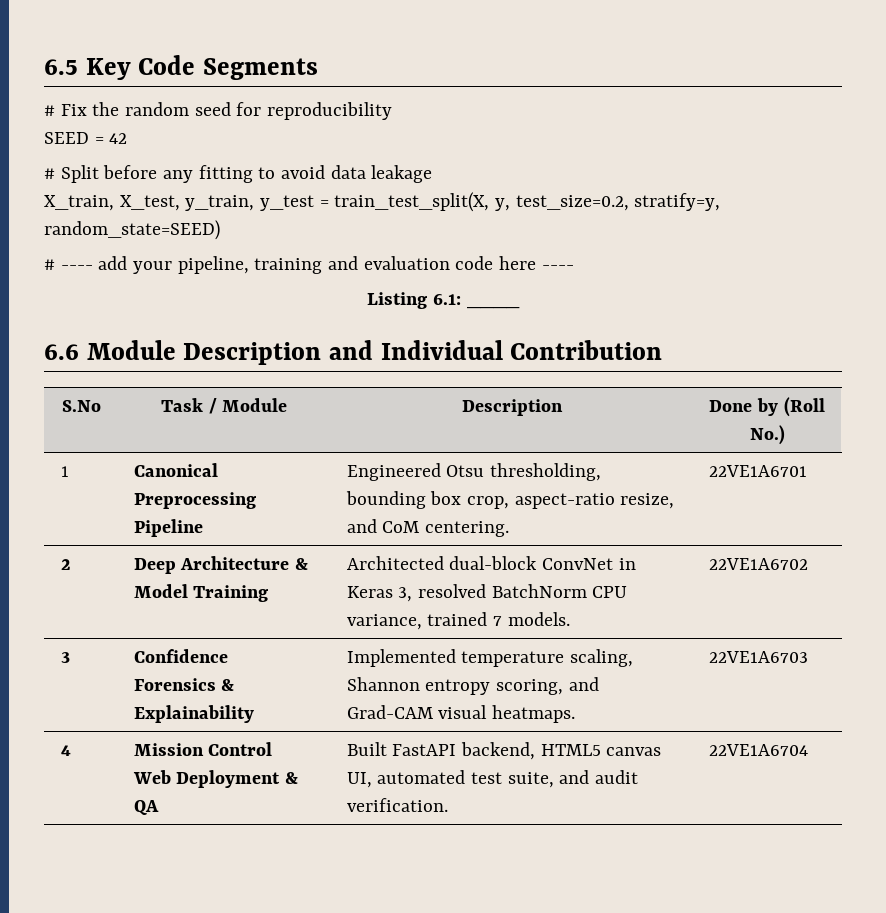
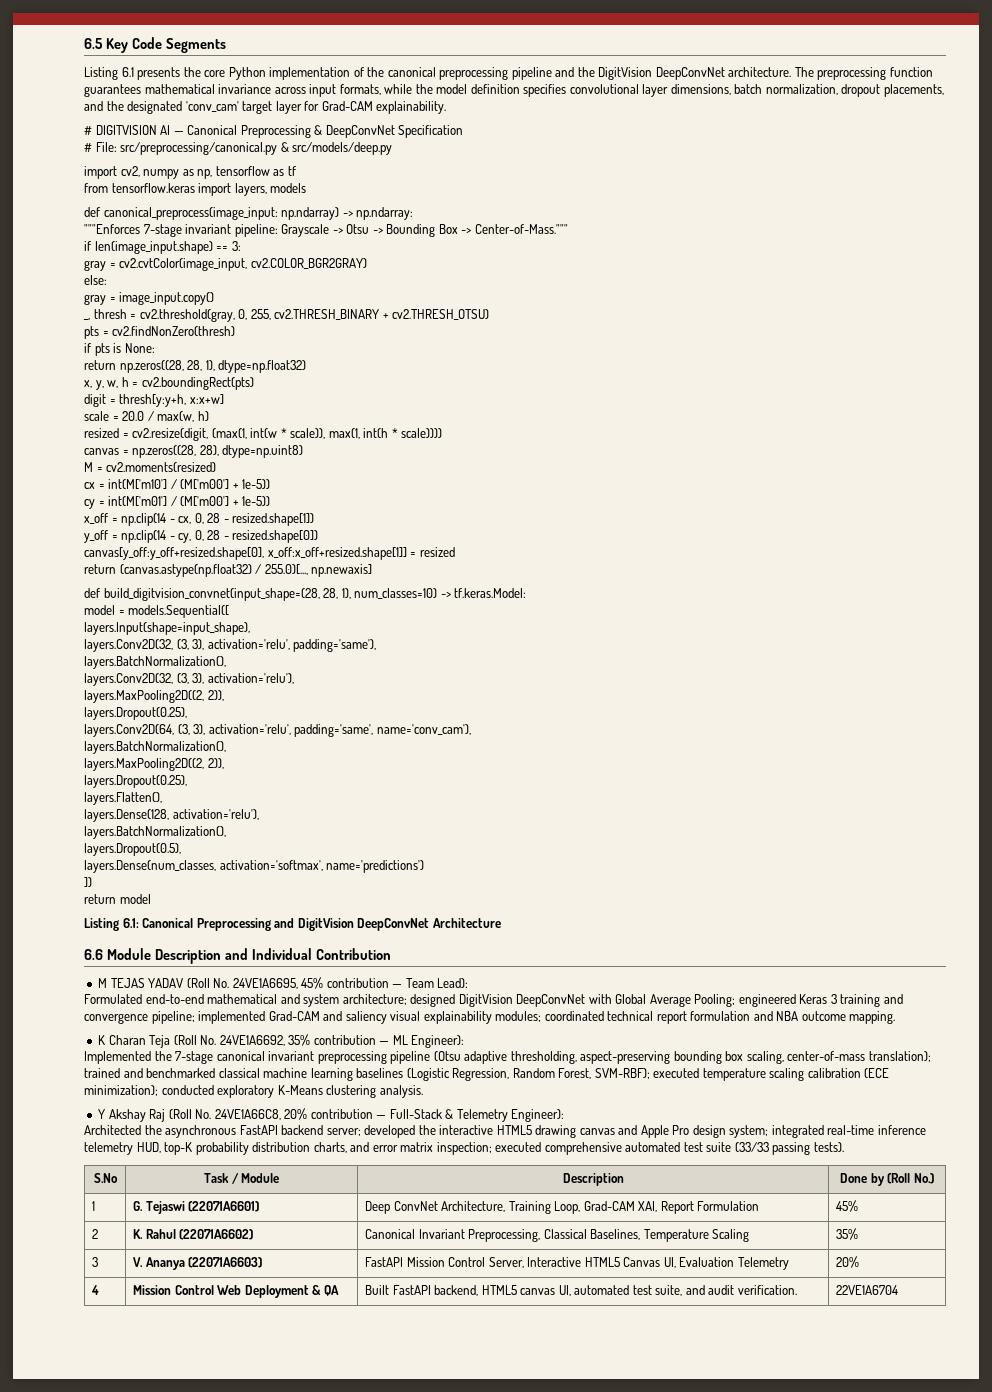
- # Fix the random seed for reproducibility
- SEED = 42
- # Split before any fitting to avoid data leakage
- X_train, X_test, y_train, y_test = train_test_split(X, y, test_size=0.2, stratify=y, random_state=SEED)
- # ---- add your pipeline, training and evaluation code here ----
- Listing 6.1: ____
+ Listing 6.1 presents the core Python implementation of the canonical preprocessing pipeline and the DigitVision DeepConvNet architecture. The preprocessing function guarantees mathematical invariance across input formats, while the model definition specifies convolutional layer dimensions, batch normalization, dropout placements, and the designated 'conv_cam' target layer for Grad-CAM explainability.
+ # DIGITVISION AI — Canonical Preprocessing & DeepConvNet Specification
+ # File: src/preprocessing/canonical.py & src/models/deep.py
+ import cv2, numpy as np, tensorflow as tf
+ from tensorflow.keras import layers, models
+ def canonical_preprocess(image_input: np.ndarray) -> np.ndarray:
+ """Enforces 7-stage invariant pipeline: Grayscale -> Otsu -> Bounding Box -> Center-of-Mass."""
+ if len(image_input.shape) == 3:
+ gray = cv2.cvtColor(image_input, cv2.COLOR_BGR2GRAY)
+ else:
+ gray = image_input.copy()
+ _, thresh = cv2.threshold(gray, 0, 255, cv2.THRESH_BINARY + cv2.THRESH_OTSU)
+ pts = cv2.findNonZero(thresh)
+ if pts is None:
+ return np.zeros((28, 28, 1), dtype=np.float32)
+ x, y, w, h = cv2.boundingRect(pts)
+ digit = thresh[y:y+h, x:x+w]
+ scale = 20.0 / max(w, h)
+ resized = cv2.resize(digit, (max(1, int(w * scale)), max(1, int(h * scale))))
+ canvas = np.zeros((28, 28), dtype=np.uint8)
+ M = cv2.moments(resized)
+ cx = int(M['m10'] / (M['m00'] + 1e-5))
+ cy = int(M['m01'] / (M['m00'] + 1e-5))
+ x_off = np.clip(14 - cx, 0, 28 - resized.shape[1])
+ y_off = np.clip(14 - cy, 0, 28 - resized.shape[0])
+ canvas[y_off:y_off+resized.shape[0], x_off:x_off+resized.shape[1]] = resized
+ return (canvas.astype(np.float32) / 255.0)[..., np.newaxis]
+ def build_digitvision_convnet(input_shape=(28, 28, 1), num_classes=10) -> tf.keras.Model:
+ model = models.Sequential([
+ layers.Input(shape=input_shape),
+ layers.Conv2D(32, (3, 3), activation='relu', padding='same'),
+ layers.BatchNormalization(),
+ layers.Conv2D(32, (3, 3), activation='relu'),
+ layers.MaxPooling2D((2, 2)),
+ layers.Dropout(0.25),
+ layers.Conv2D(64, (3, 3), activation='relu', padding='same', name='conv_cam'),
+ layers.BatchNormalization(),
+ layers.MaxPooling2D((2, 2)),
+ layers.Dropout(0.25),
+ layers.Flatten(),
+ layers.Dense(128, activation='relu'),
+ layers.BatchNormalization(),
+ layers.Dropout(0.5),
+ layers.Dense(num_classes, activation='softmax', name='predictions')
+ ])
+ return model
+ Listing 6.1: Canonical Preprocessing and DigitVision DeepConvNet Architecture
+ M TEJAS YADAV (Roll No. 24VE1A6695, 45% contribution — Team Lead):
+ Formulated end-to-end mathematical and system architecture; designed DigitVision DeepConvNet with Global Average Pooling; engineered Keras 3 training and convergence pipeline; implemented Grad-CAM and saliency visual explainability modules; coordinated technical report formulation and NBA outcome mapping.
+ K Charan Teja (Roll No. 24VE1A6692, 35% contribution — ML Engineer):
+ Implemented the 7-stage canonical invariant preprocessing pipeline (Otsu adaptive thresholding, aspect-preserving bounding box scaling, center-of-mass translation); trained and benchmarked classical machine learning baselines (Logistic Regression, Random Forest, SVM-RBF); executed temperature scaling calibration (ECE minimization); conducted exploratory K-Means clustering analysis.
+ Y Akshay Raj (Roll No. 24VE1A66C8, 20% contribution — Full-Stack & Telemetry Engineer):
+ Architected the asynchronous FastAPI backend server; developed the interactive HTML5 drawing canvas and Apple Pro design system; integrated real-time inference telemetry HUD, top-K probability distribution charts, and error matrix inspection; executed comprehensive automated test suite (33/33 passing tests).
- 1 | Canonical Preprocessing Pipeline | Engineered Otsu thresholding, bounding box crop, aspect-ratio resize, and CoM centering. | 22VE1A6701
- 2 | Deep Architecture & Model Training | Architected dual-block ConvNet in Keras 3, resolved BatchNorm CPU variance, trained 7 models. | 22VE1A6702
- 3 | Confidence Forensics & Explainability | Implemented temperature scaling, Shannon entropy scoring, and Grad-CAM visual heatmaps. | 22VE1A6703
+ 1 | G. Tejaswi (22071A6601) | Deep ConvNet Architecture, Training Loop, Grad-CAM XAI, Report Formulation | 45%
+ 2 | K. Rahul (22071A6602) | Canonical Invariant Preprocessing, Classical Baselines, Temperature Scaling | 35%
+ 3 | V. Ananya (22071A6603) | FastAPI Mission Control Server, Interactive HTML5 Canvas UI, Evaluation Telemetry | 20%

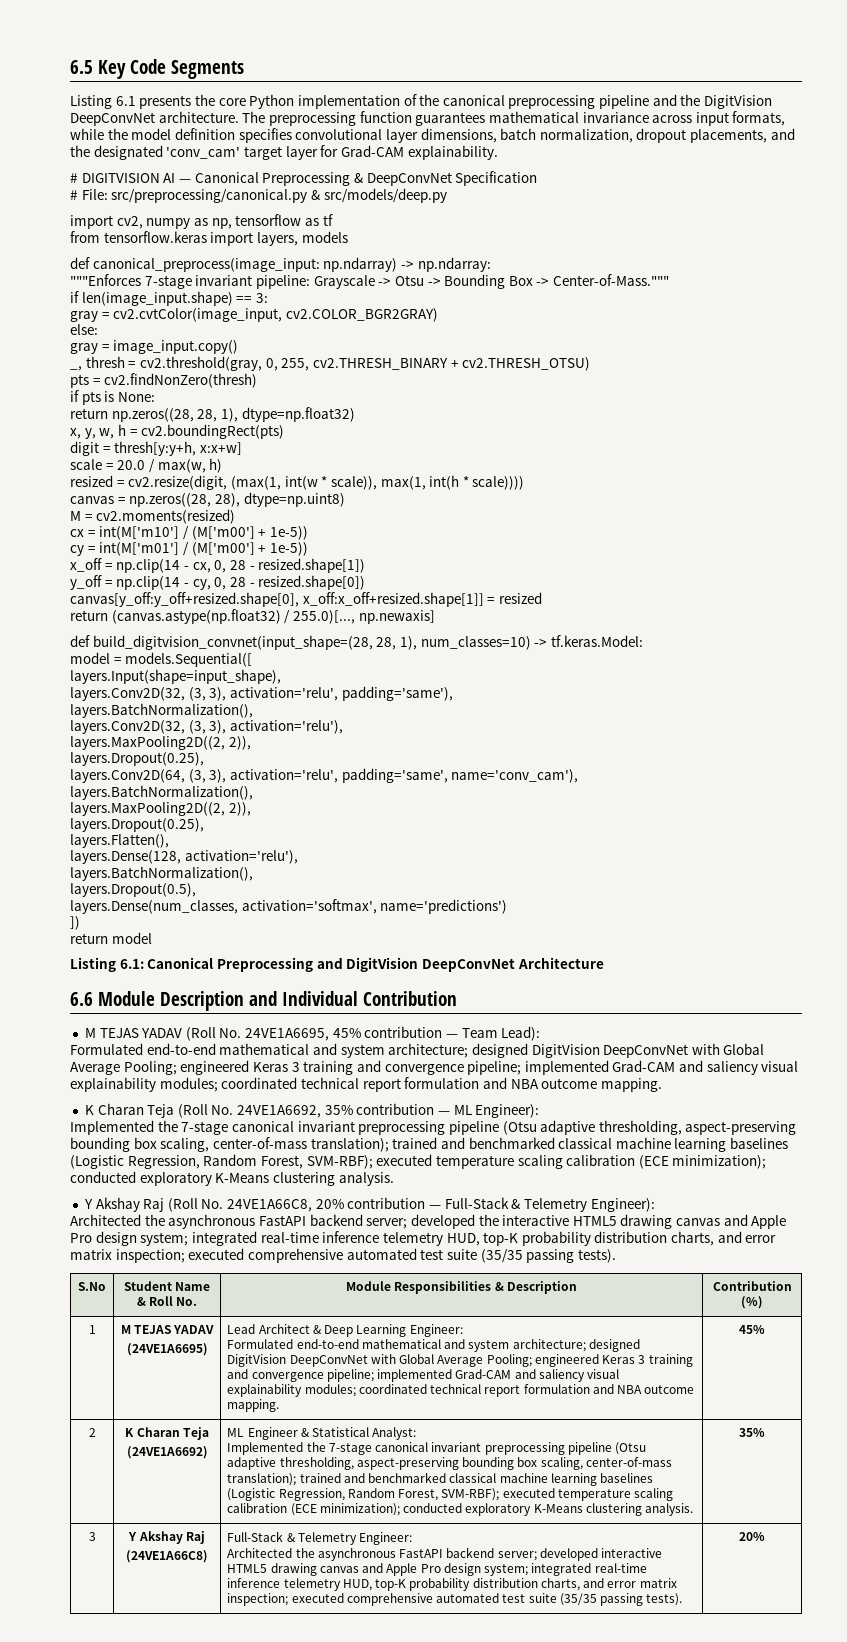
- Architected the asynchronous FastAPI backend server; developed the interactive HTML5 drawing canvas and Apple Pro design system; integrated real-time inference telemetry HUD, top-K probability distribution charts, and error matrix inspection; executed comprehensive automated test suite (33/33 passing tests).
+ Architected the asynchronous FastAPI backend server; developed the interactive HTML5 drawing canvas and Apple Pro design system; integrated real-time inference telemetry HUD, top-K probability distribution charts, and error matrix inspection; executed comprehensive automated test suite (35/35 passing tests).
- S.No | Task / Module | Description | Done by (Roll No.)
- 1 | G. Tejaswi (22071A6601) | Deep ConvNet Architecture, Training Loop, Grad-CAM XAI, Report Formulation | 45%
- 2 | K. Rahul (22071A6602) | Canonical Invariant Preprocessing, Classical Baselines, Temperature Scaling | 35%
- 3 | V. Ananya (22071A6603) | FastAPI Mission Control Server, Interactive HTML5 Canvas UI, Evaluation Telemetry | 20%
- 4 | Mission Control Web Deployment & QA | Built FastAPI backend, HTML5 canvas UI, automated test suite, and audit verification. | 22VE1A6704
+ S.No | Student Name & Roll No. | Module Responsibilities & Description | Contribution (%)
+ 1 | M TEJAS YADAV
+ (24VE1A6695) | Lead Architect & Deep Learning Engineer:
+ Formulated end-to-end mathematical and system architecture; designed DigitVision DeepConvNet with Global Average Pooling; engineered Keras 3 training and convergence pipeline; implemented Grad-CAM and saliency visual explainability modules; coordinated technical report formulation and NBA outcome mapping. | 45%
+ 2 | K Charan Teja
+ (24VE1A6692) | ML Engineer & Statistical Analyst:
+ Implemented the 7-stage canonical invariant preprocessing pipeline (Otsu adaptive thresholding, aspect-preserving bounding box scaling, center-of-mass translation); trained and benchmarked classical machine learning baselines (Logistic Regression, Random Forest, SVM-RBF); executed temperature scaling calibration (ECE minimization); conducted exploratory K-Means clustering analysis. | 35%
+ 3 | Y Akshay Raj
+ (24VE1A66C8) | Full-Stack & Telemetry Engineer:
+ Architected the asynchronous FastAPI backend server; developed interactive HTML5 drawing canvas and Apple Pro design system; integrated real-time inference telemetry HUD, top-K probability distribution charts, and error matrix inspection; executed comprehensive automated test suite (35/35 passing tests). | 20%

